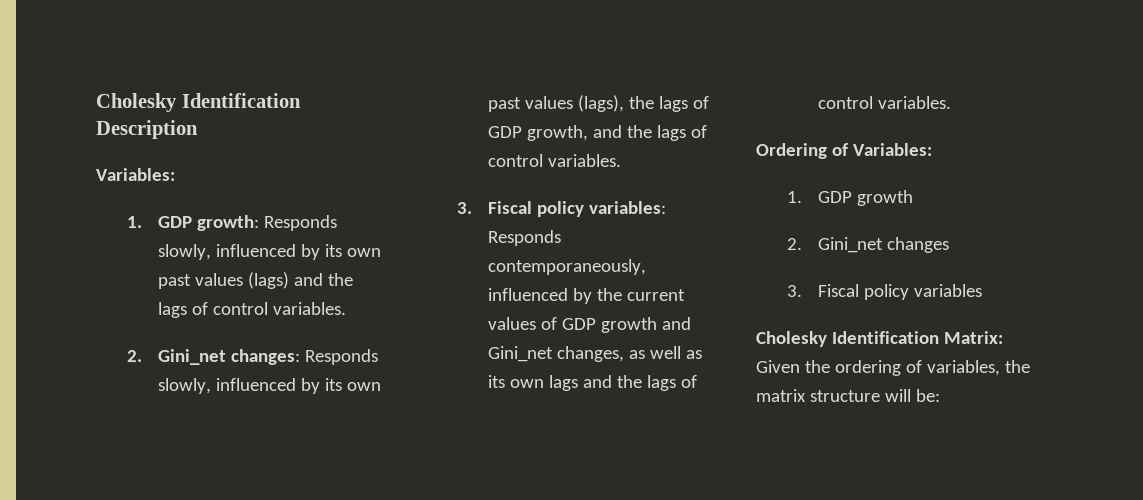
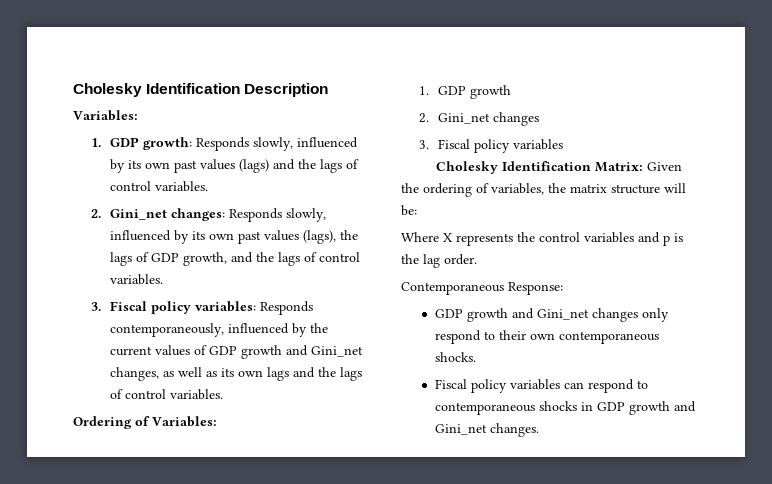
+ Where X represents the control variables and p is the lag order.
+ Contemporaneous Response:
+ GDP growth and Gini_net changes only respond to their own contemporaneous shocks.
+ Fiscal policy variables can respond to contemporaneous shocks in GDP growth and Gini_net changes.

